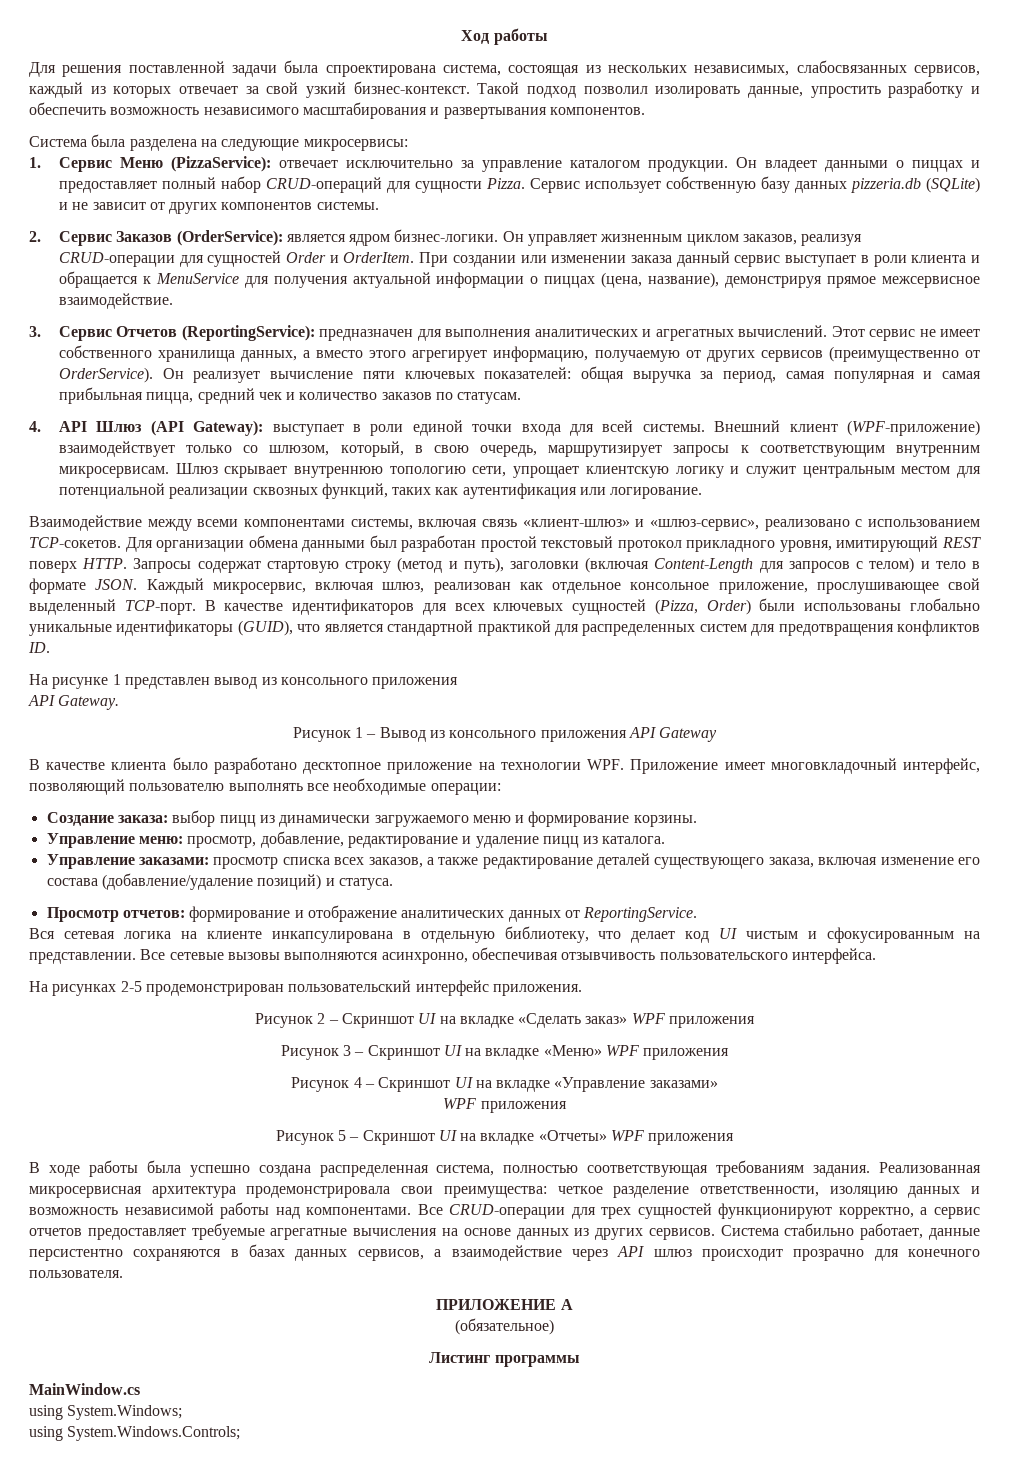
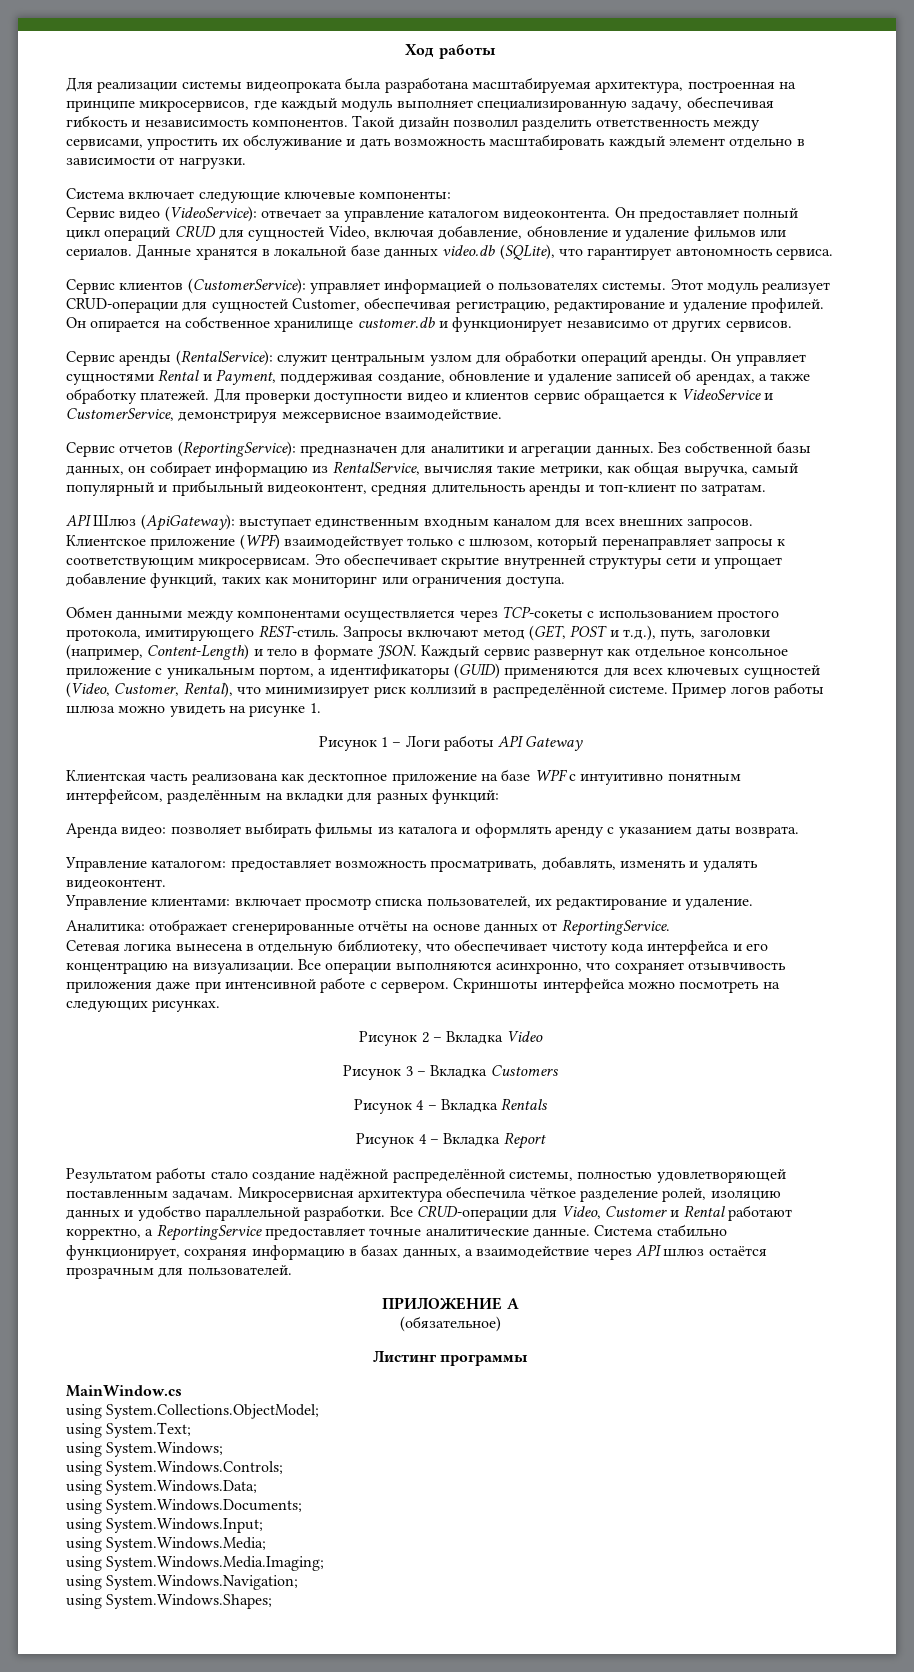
- Для решения поставленной задачи была спроектирована система, состоящая из нескольких независимых, слабосвязанных сервисов, каждый из которых отвечает за свой узкий бизнес-контекст. Такой подход позволил изолировать данные, упростить разработку и обеспечить возможность независимого масштабирования и развертывания компонентов.
- Система была разделена на следующие микросервисы:
- 1. Сервис Меню (PizzaService): отвечает исключительно за управление каталогом продукции. Он владеет данными о пиццах и предоставляет полный набор CRUD-операций для сущности Pizza. Сервис использует собственную базу данных pizzeria.db (SQLite) и не зависит от других компонентов системы.
- 2. Сервис Заказов (OrderService): является ядром бизнес-логики. Он управляет жизненным циклом заказов, реализуя CRUD-операции для сущностей Order и OrderItem. При создании или изменении заказа данный сервис выступает в роли клиента и обращается к MenuService для получения актуальной информации о пиццах (цена, название), демонстрируя прямое межсервисное взаимодействие.
- 3. Сервис Отчетов (ReportingService): предназначен для выполнения аналитических и агрегатных вычислений. Этот сервис не имеет собственного хранилища данных, а вместо этого агрегирует информацию, получаемую от других сервисов (преимущественно от OrderService). Он реализует вычисление пяти ключевых показателей: общая выручка за период, самая популярная и самая прибыльная пицца, средний чек и количество заказов по статусам.
- 4. API Шлюз (API Gateway): выступает в роли единой точки входа для всей системы. Внешний клиент (WPF-приложение) взаимодействует только со шлюзом, который, в свою очередь, маршрутизирует запросы к соответствующим внутренним микросервисам. Шлюз скрывает внутреннюю топологию сети, упрощает клиентскую логику и служит центральным местом для потенциальной реализации сквозных функций, таких как аутентификация или логирование.
- Взаимодействие между всеми компонентами системы, включая связь «клиент-шлюз» и «шлюз-сервис», реализовано с использованием TCP-сокетов. Для организации обмена данными был разработан простой текстовый протокол прикладного уровня, имитирующий REST поверх HTTP. Запросы содержат стартовую строку (метод и путь), заголовки (включая Content-Length для запросов с телом) и тело в формате JSON.
+ Для реализации системы видеопроката была разработана масштабируемая архитектура, построенная на принципе микросервисов, где каждый модуль выполняет специализированную задачу, обеспечивая гибкость и независимость компонентов. Такой дизайн позволил разделить ответственность между сервисами, упростить их обслуживание и дать возможность масштабировать каждый элемент отдельно в зависимости от нагрузки.
+ Система включает следующие ключевые компоненты:
+ Сервис видео (VideoService): отвечает за управление каталогом видеоконтента. Он предоставляет полный цикл операций CRUD для сущностей Video, включая добавление, обновление и удаление фильмов или сериалов. Данные хранятся в локальной базе данных video.db (SQLite), что гарантирует автономность сервиса.
+ Сервис клиентов (CustomerService): управляет информацией о пользователях системы. Этот модуль реализует CRUD-операции для сущностей Customer, обеспечивая регистрацию, редактирование и удаление профилей. Он опирается на собственное хранилище customer.db и функционирует независимо от других сервисов.
+ Сервис аренды (RentalService): служит центральным узлом для обработки операций аренды. Он управляет сущностями Rental и Payment, поддерживая создание, обновление и удаление записей об арендах, а также обработку платежей. Для проверки доступности видео и клиентов сервис обращается к VideoService и CustomerService, демонстрируя межсервисное взаимодействие.
+ Сервис отчетов (ReportingService): предназначен для аналитики и агрегации данных. Без собственной базы данных, он собирает информацию из RentalService, вычисляя такие метрики, как общая выручка, самый популярный и прибыльный видеоконтент, средняя длительность аренды и топ-клиент по затратам.
+ API Шлюз (ApiGateway): выступает единственным входным каналом для всех внешних запросов. Клиентское приложение (WPF) взаимодействует только с шлюзом, который перенаправляет запросы к соответствующим микросервисам. Это обеспечивает скрытие внутренней структуры сети и упрощает добавление функций, таких как мониторинг или ограничения доступа.
+ Обмен данными между компонентами осуществляется через TCP-сокеты с использованием простого протокола, имитирующего REST-стиль. Запросы включают метод (GET, POST и т.д.), путь, заголовки (например, Content-Length) и тело в формате JSON.
- Каждый микросервис, включая шлюз, реализован как отдельное консольное приложение, прослушивающее свой выделенный TCP-порт. В качестве идентификаторов для всех ключевых сущностей (Pizza, Order) были использованы глобально уникальные идентификаторы (GUID), что является стандартной практикой для распределенных систем для предотвращения конфликтов ID.
- На рисунке 1 представлен вывод из консольного приложения
- API Gateway.
- Рисунок 1 – Вывод из консольного приложения API Gateway
- В качестве клиента было разработано десктопное приложение на технологии WPF. Приложение имеет многовкладочный интерфейс, позволяющий пользователю выполнять все необходимые операции:
- Создание заказа: выбор пицц из динамически загружаемого меню и формирование корзины.
- Управление меню: просмотр, добавление, редактирование и удаление пицц из каталога.
- Управление заказами: просмотр списка всех заказов, а также редактирование деталей существующего заказа, включая изменение его состава (добавление/удаление позиций) и статуса.
- Просмотр отчетов: формирование и отображение аналитических данных от ReportingService.
- Вся сетевая логика на клиенте инкапсулирована в отдельную библиотеку, что делает код UI чистым и сфокусированным на представлении. Все сетевые вызовы выполняются асинхронно, обеспечивая отзывчивость пользовательского интерфейса.
- На рисунках 2-5 продемонстрирован пользовательский интерфейс приложения.
- Рисунок 2 – Скриншот UI на вкладке «Сделать заказ» WPF приложения
- Рисунок 3 – Скриншот UI на вкладке «Меню» WPF приложения
- Рисунок 4 – Скриншот UI на вкладке «Управление заказами»
- WPF приложения
- Рисунок 5 – Скриншот UI на вкладке «Отчеты» WPF приложения
- В ходе работы была успешно создана распределенная система, полностью соответствующая требованиям задания. Реализованная микросервисная архитектура продемонстрировала свои преимущества: четкое разделение ответственности, изоляцию данных и возможность независимой работы над компонентами. Все CRUD-операции для трех сущностей функционируют корректно, а сервис отчетов предоставляет требуемые агрегатные вычисления на основе данных из других сервисов. Система стабильно работает, данные персистентно сохраняются в базах данных сервисов, а взаимодействие через API шлюз происходит прозрачно для конечного пользователя.
+ Каждый сервис развернут как отдельное консольное приложение с уникальным портом, а идентификаторы (GUID) применяются для всех ключевых сущностей (Video, Customer, Rental), что минимизирует риск коллизий в распределённой системе. Пример логов работы шлюза можно увидеть на рисунке 1.
+ Рисунок 1 – Логи работы API Gateway
+ Клиентская часть реализована как десктопное приложение на базе WPF с интуитивно понятным интерфейсом, разделённым на вкладки для разных функций:
+ Аренда видео: позволяет выбирать фильмы из каталога и оформлять аренду с указанием даты возврата.
+ Управление каталогом: предоставляет возможность просматривать, добавлять, изменять и удалять видеоконтент.
+ Управление клиентами: включает просмотр списка пользователей, их редактирование и удаление.
+ Аналитика: отображает сгенерированные отчёты на основе данных от ReportingService.
+ Сетевая логика вынесена в отдельную библиотеку, что обеспечивает чистоту кода интерфейса и его концентрацию на визуализации. Все операции выполняются асинхронно, что сохраняет отзывчивость приложения даже при интенсивной работе с сервером. Скриншоты интерфейса можно посмотреть на следующих рисунках.
+ Рисунок 2 – Вкладка Video
+ Рисунок 3 – Вкладка Customers
+ Рисунок 4 – Вкладка Rentals
+ Рисунок 4 – Вкладка Report
+ Результатом работы стало создание надёжной распределённой системы, полностью удовлетворяющей поставленным задачам. Микросервисная архитектура обеспечила чёткое разделение ролей, изоляцию данных и удобство параллельной разработки. Все CRUD-операции для Video, Customer и Rental работают корректно, а ReportingService предоставляет точные аналитические данные. Система стабильно функционирует, сохраняя информацию в базах данных, а взаимодействие через API шлюз остаётся прозрачным для пользователей.
+ using System.Collections.ObjectModel;
+ using System.Text;
+ using System.Windows.Data;
+ using System.Windows.Documents;
+ using System.Windows.Input;
+ using System.Windows.Media;
+ using System.Windows.Media.Imaging;
+ using System.Windows.Navigation;
+ using System.Windows.Shapes;

